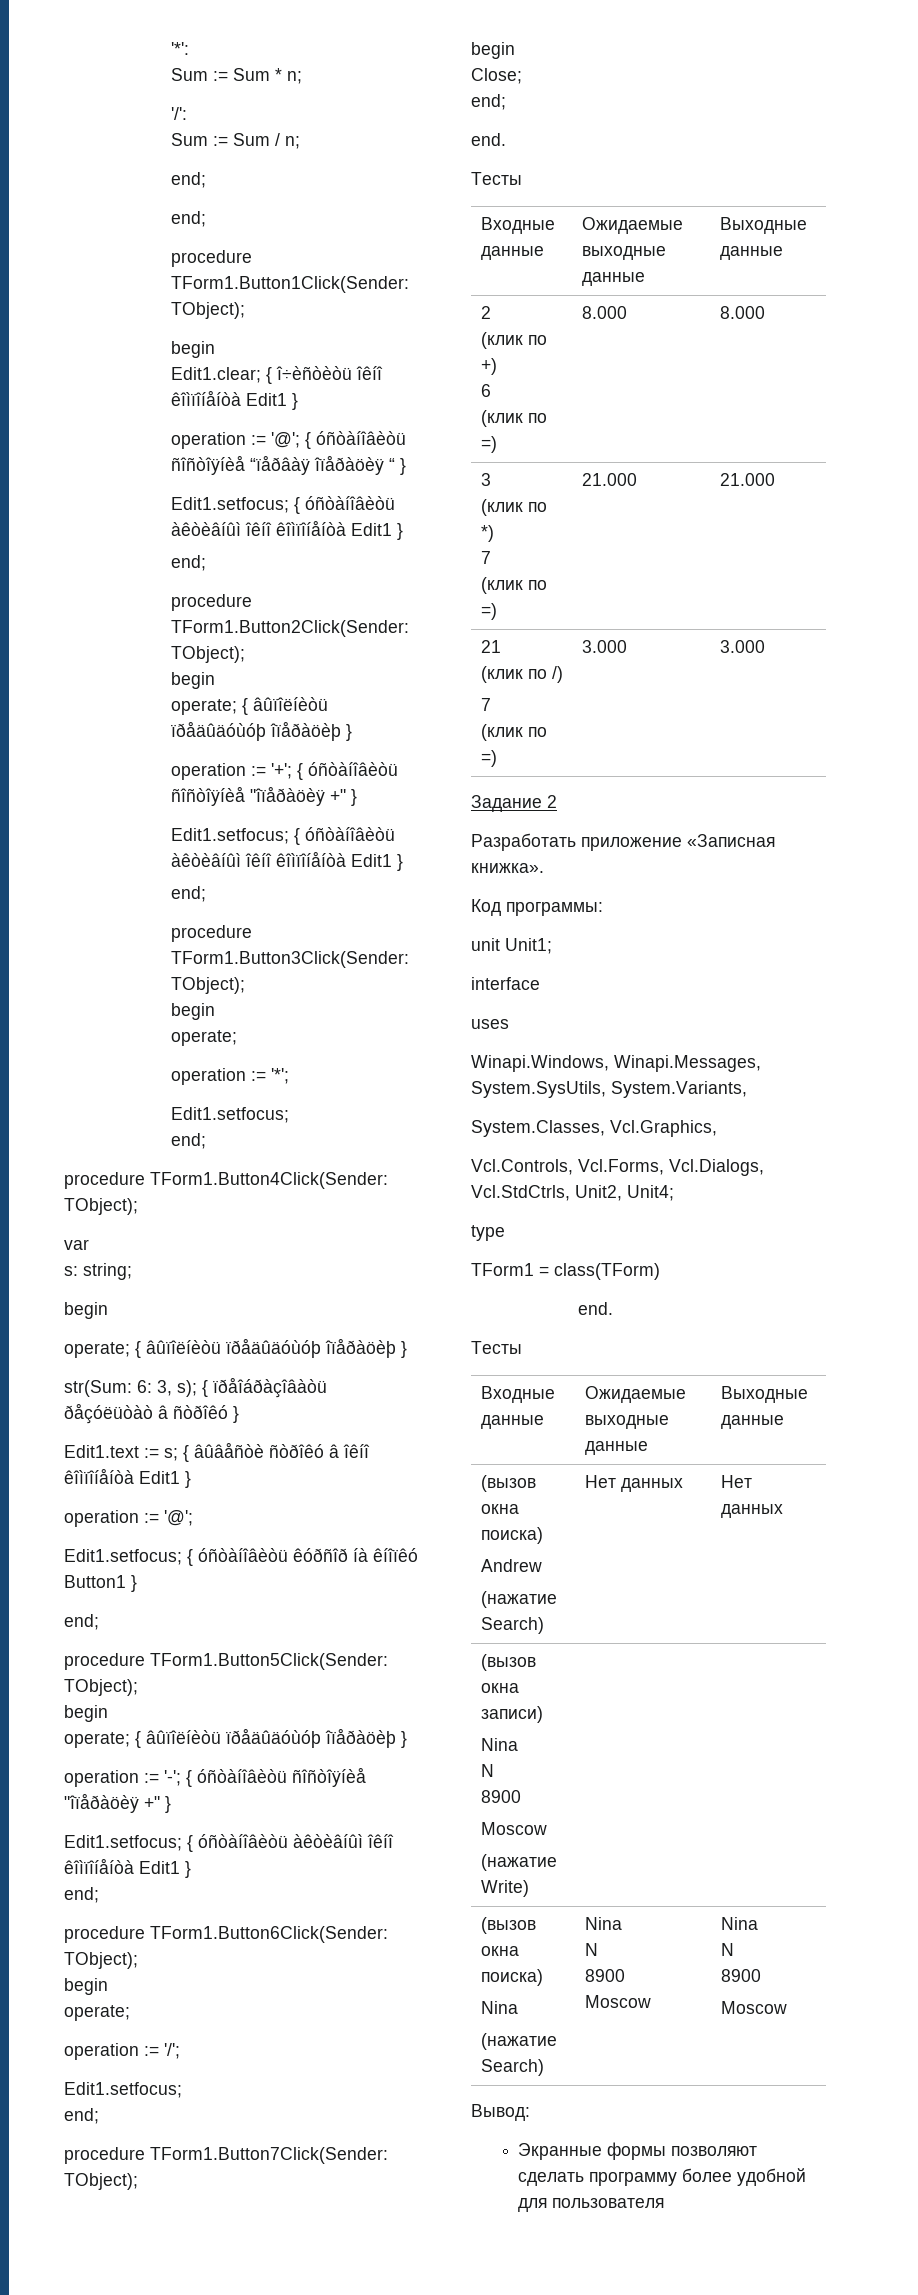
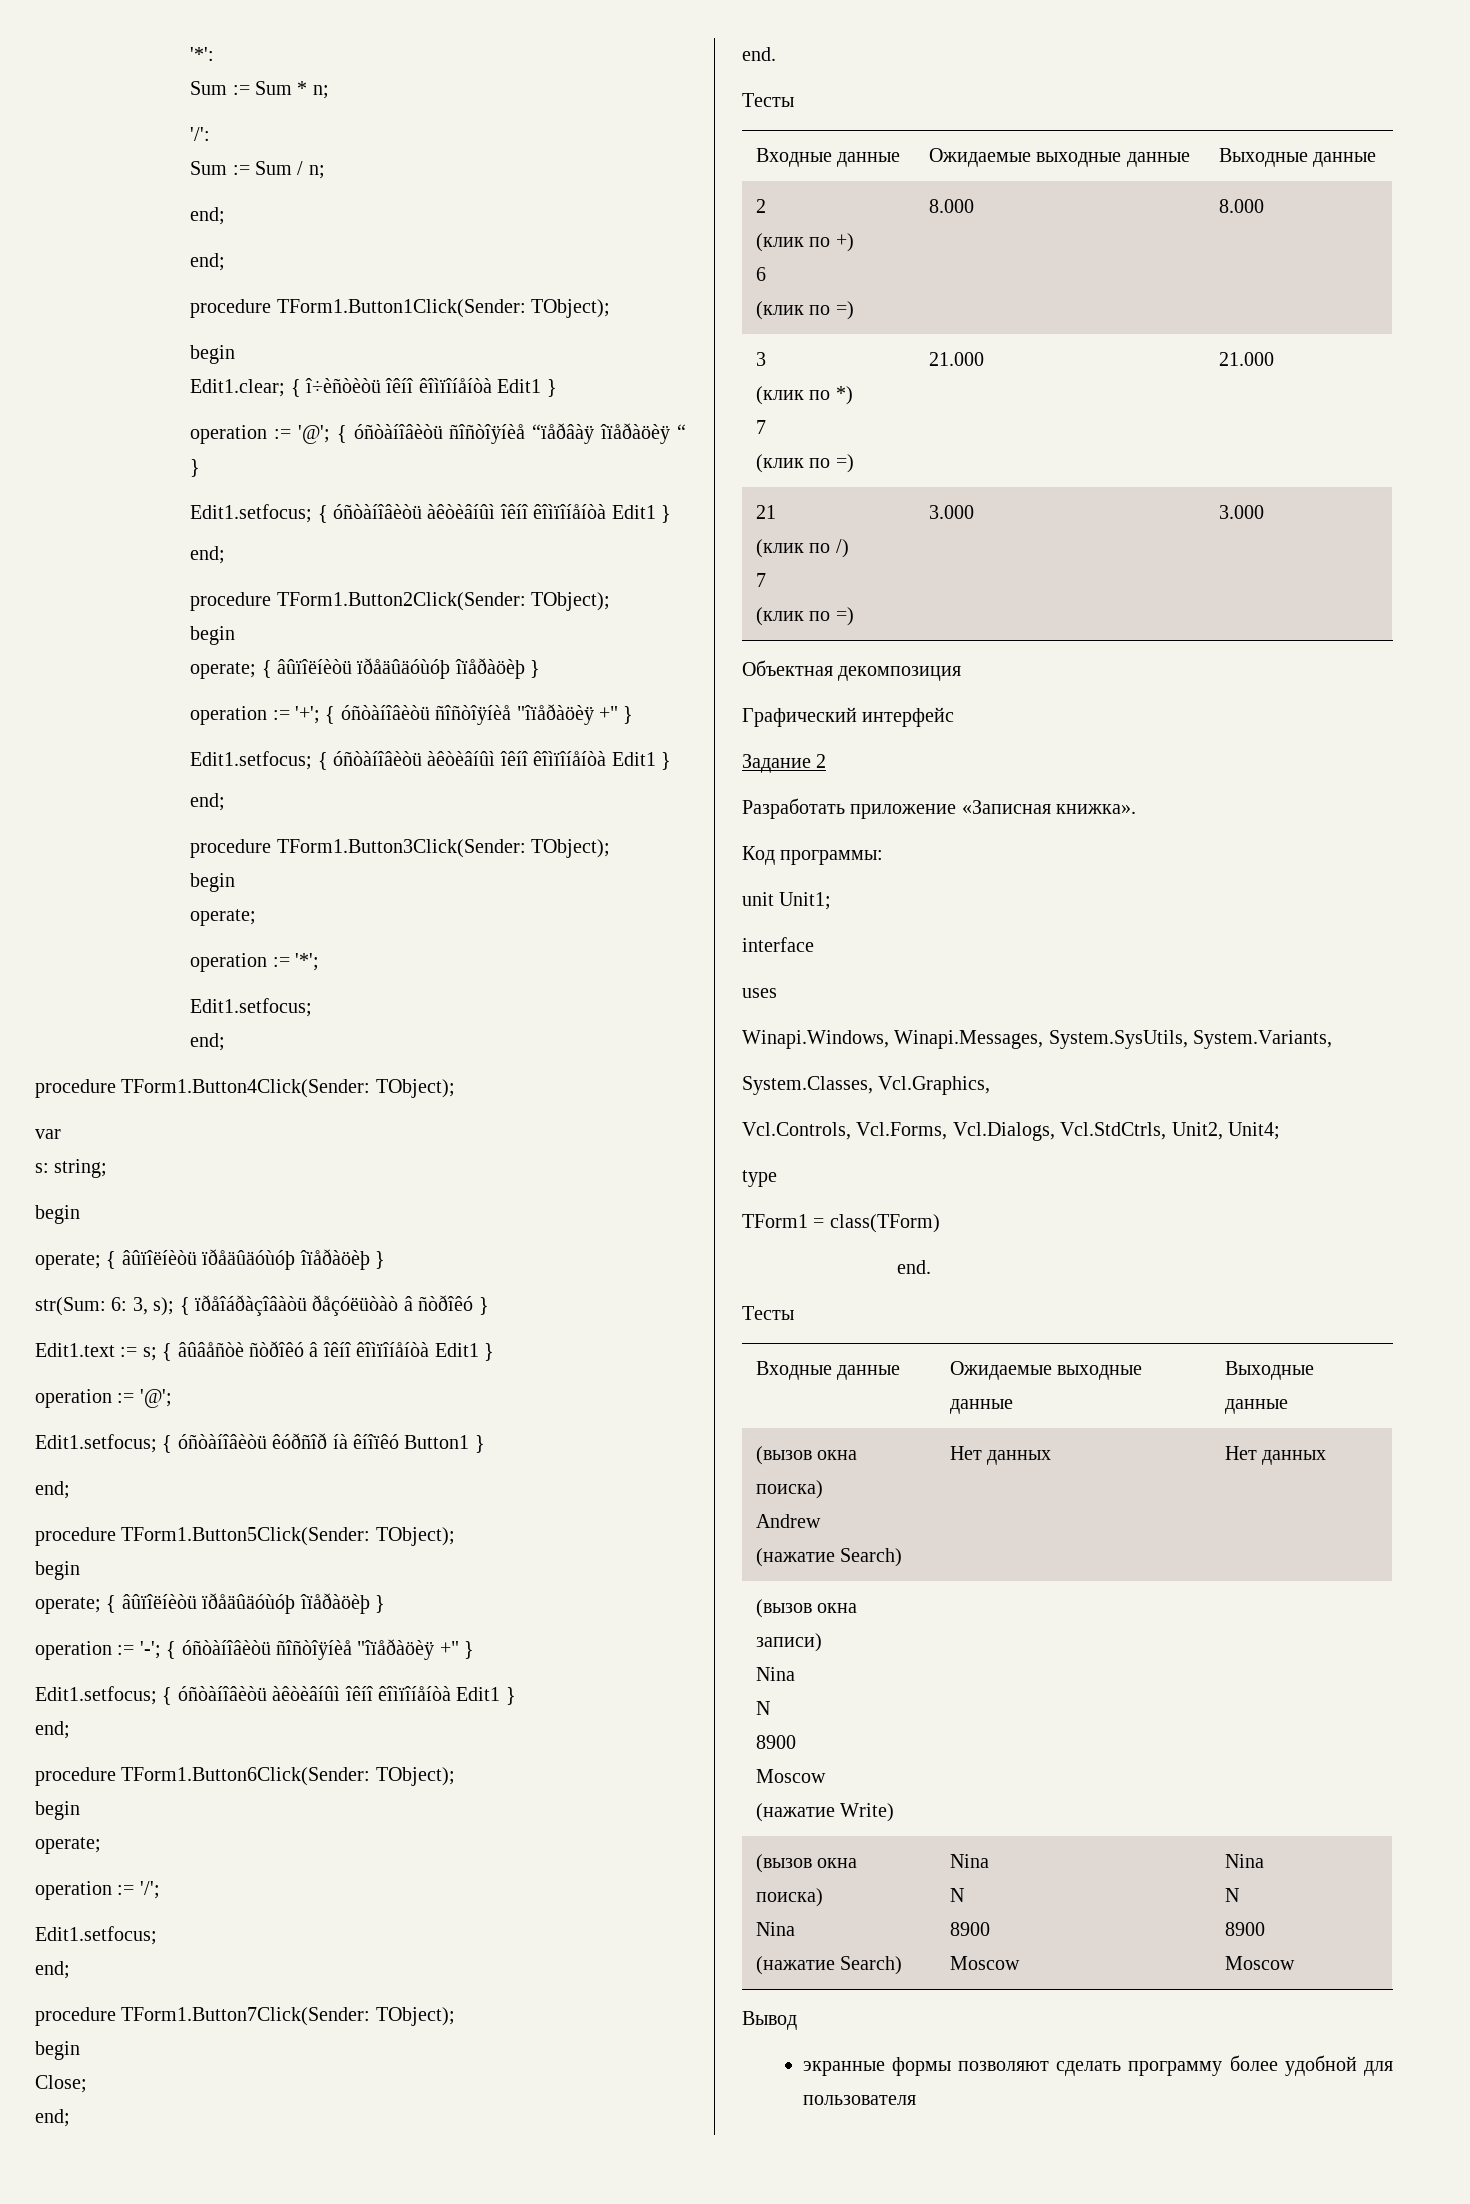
+ Объектная декомпозиция
+ Графический интерфейс
- Вывод:
- Экранные формы позволяют сделать программу более удобной для пользователя
+ Вывод
+ экранные формы позволяют сделать программу более удобной для пользователя

